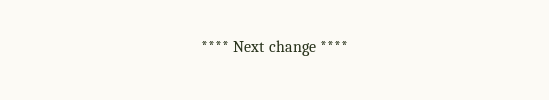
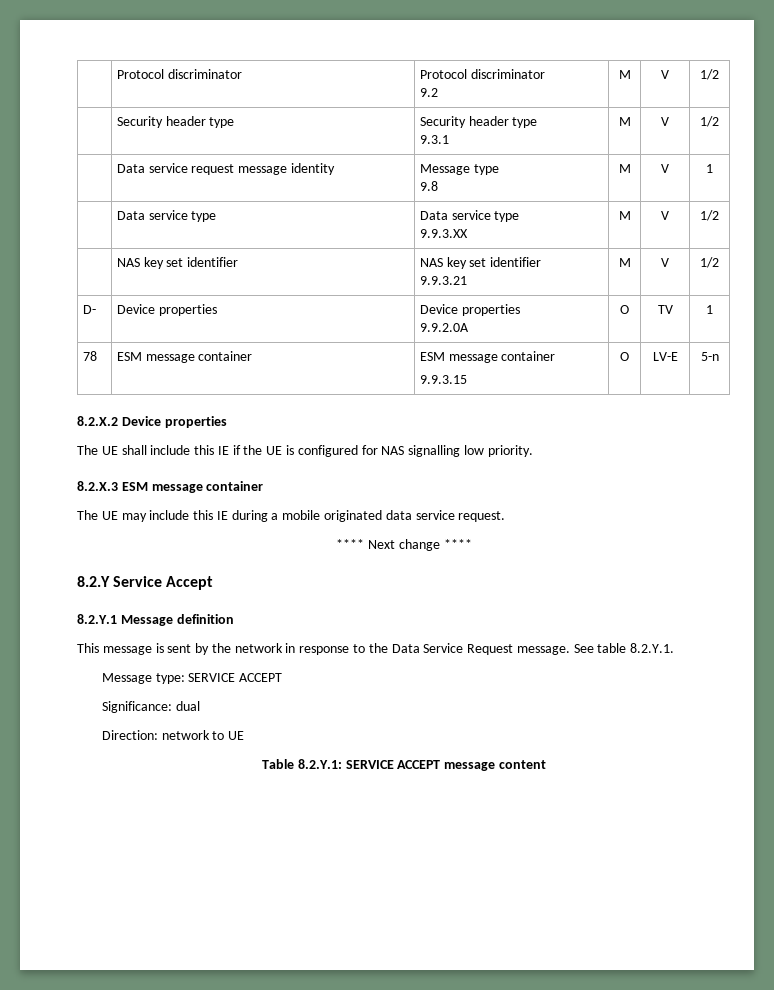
+ | Protocol discriminator | Protocol discriminator
+ 9.2 | M | V | 1/2
+ | Security header type | Security header type
+ 9.3.1 | M | V | 1/2
+ | Data service request message identity | Message type
+ 9.8 | M | V | 1
+ | Data service type | Data service type
+ 9.9.3.XX | M | V | 1/2
+ | NAS key set identifier | NAS key set identifier
+ 9.9.3.21 | M | V | 1/2
+ D- | Device properties | Device properties
+ 9.9.2.0A | O | TV | 1
+ 78 | ESM message container | ESM message container
+ 9.9.3.15 | O | LV-E | 5-n
+ 8.2.X.2 Device properties
+ The UE shall include this IE if the UE is configured for NAS signalling low priority.
+ 8.2.X.3 ESM message container
+ The UE may include this IE during a mobile originated data service request.
  **** Next change ****
+ 8.2.Y Service Accept
+ 8.2.Y.1 Message definition
+ This message is sent by the network in response to the Data Service Request message. See table 8.2.Y.1.
+ Message type: SERVICE ACCEPT
+ Significance: dual
+ Direction: network to UE
+ Table 8.2.Y.1: SERVICE ACCEPT message content

